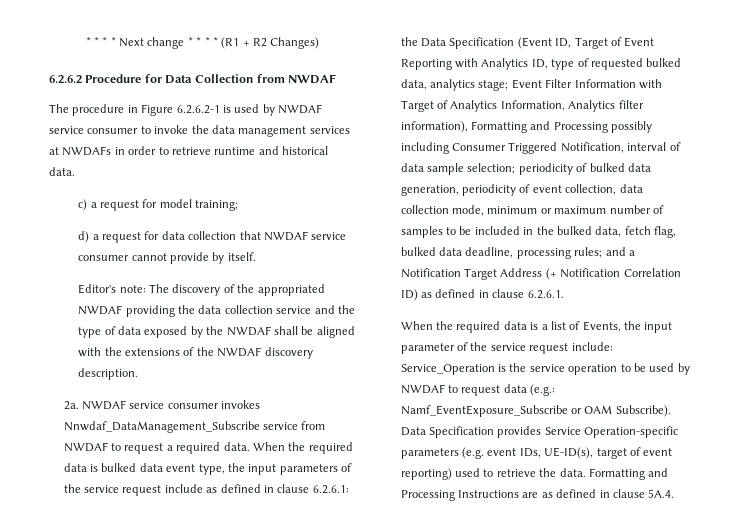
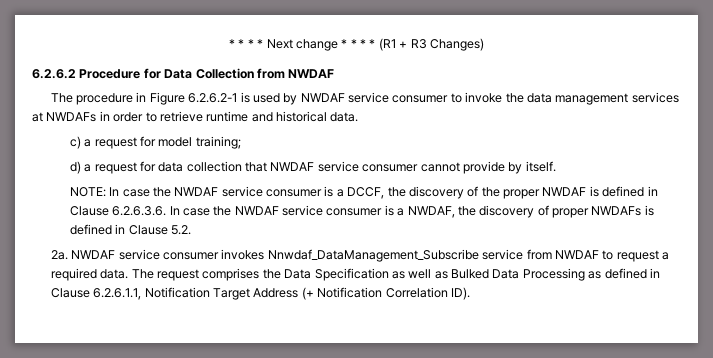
- * * * * Next change * * * * (R1 + R2 Changes)
+ * * * * Next change * * * * (R1 + R3 Changes)
- Editor's note: The discovery of the appropriated NWDAF providing the data collection service and the type of data exposed by the NWDAF shall be aligned with the extensions of the NWDAF discovery description.
+ NOTE: In case the NWDAF service consumer is a DCCF, the discovery of the proper NWDAF is defined in Clause 6.2.6.3.6. In case the NWDAF service consumer is a NWDAF, the discovery of proper NWDAFs is defined in Clause 5.2.
- When the required data is bulked data event type, the input parameters of the service request include as defined in clause 6.2.6.1: the Data Specification (Event ID, Target of Event Reporting with Analytics ID, type of requested bulked data, analytics stage; Event Filter Information with Target of Analytics Information, Analytics filter information), Formatting and Processing possibly including Consumer Triggered Notification, interval of data sample selection; periodicity of bulked data generation, periodicity of event collection, data collection mode, minimum or maximum number of samples to be included in the bulked data, fetch flag, bulked data deadline, processing rules; and a Notification Target Address (+ Notification Correlation ID) as defined in clause 6.2.6.1.
- When the required data is a list of Events, the input parameter of the service request include: Service_Operation is the service operation to be used by NWDAF to request data (e.g.: Namf_EventExposure_Subscribe or OAM Subscribe). Data Specification provides Service Operation-specific parameters (e.g. event IDs, UE-ID(s), target of event reporting) used to retrieve the data. Formatting and Processing Instructions are as defined in clause 5A.4.
+ The request comprises the Data Specification as well as Bulked Data Processing as defined in Clause 6.2.6.1.1, Notification Target Address (+ Notification Correlation ID).

